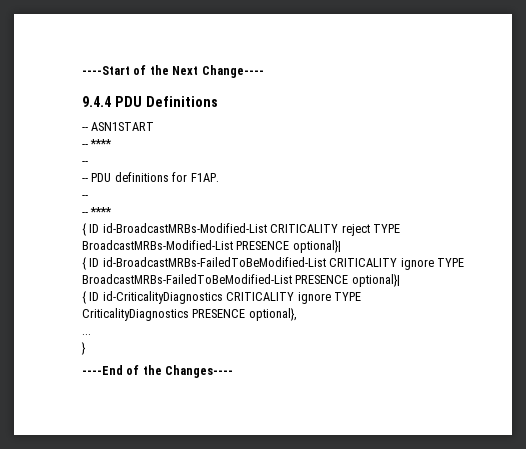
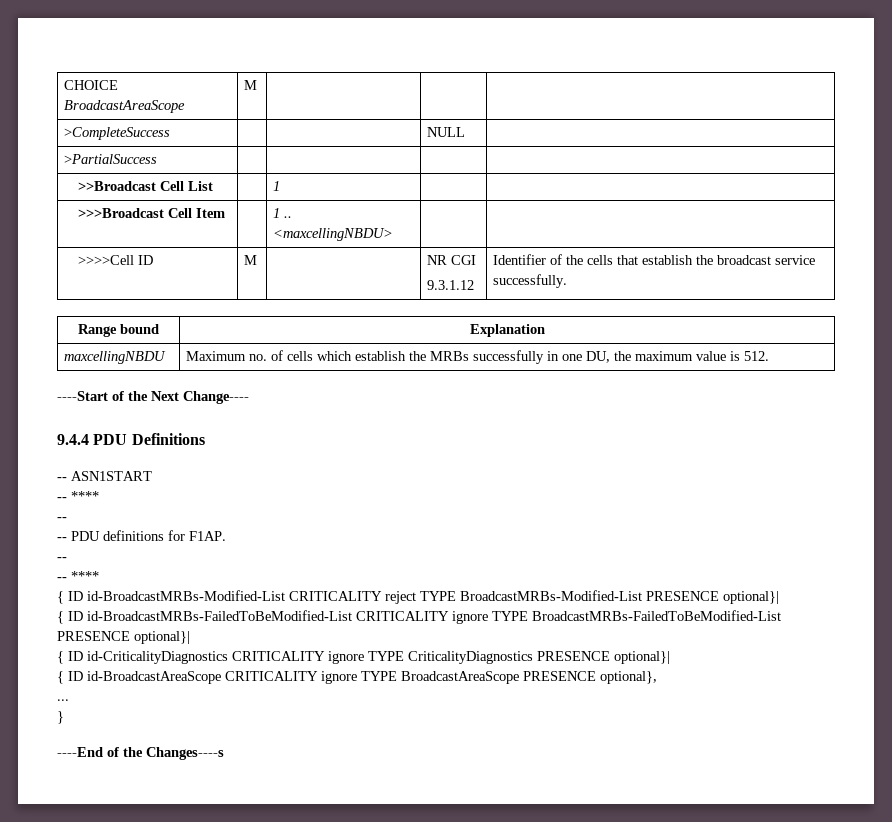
+ CHOICE BroadcastAreaScope | M | | |
+ >CompleteSuccess | | | NULL |
+ >PartialSuccess | | | |
+ >>Broadcast Cell List | | 1 | |
+ >>>Broadcast Cell Item | | 1 .. <maxcellingNBDU> | |
+ >>>>Cell ID | M | | NR CGI
+ 9.3.1.12 | Identifier of the cells that establish the broadcast service successfully.
+ Range bound | Explanation
+ maxcellingNBDU | Maximum no. of cells which establish the MRBs successfully in one DU, the maximum value is 512.
- { ID id-CriticalityDiagnostics CRITICALITY ignore TYPE CriticalityDiagnostics PRESENCE optional},
+ { ID id-CriticalityDiagnostics CRITICALITY ignore TYPE CriticalityDiagnostics PRESENCE optional}|
+ { ID id-BroadcastAreaScope CRITICALITY ignore TYPE BroadcastAreaScope PRESENCE optional},
- ----End of the Changes----
+ ----End of the Changes----s

